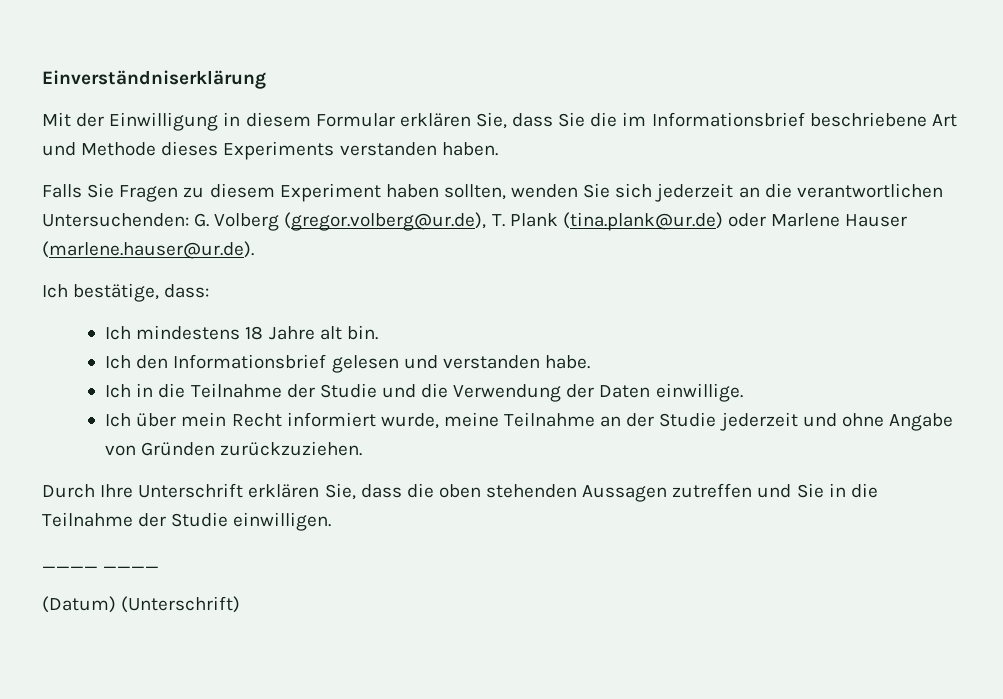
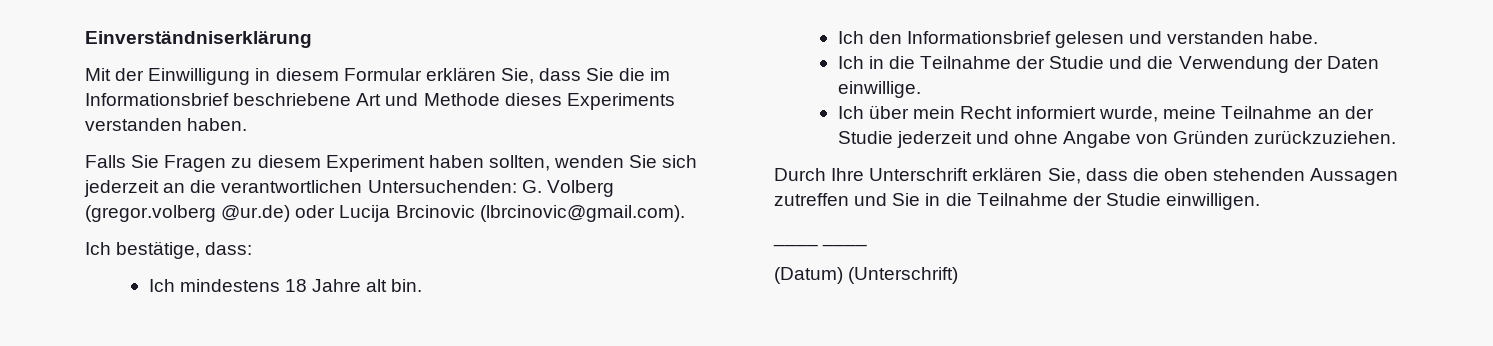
- Falls Sie Fragen zu diesem Experiment haben sollten, wenden Sie sich jederzeit an die verantwortlichen Untersuchenden: G. Volberg (gregor.volberg@ur.de), T. Plank (tina.plank@ur.de) oder Marlene Hauser (marlene.hauser@ur.de).
+ Falls Sie Fragen zu diesem Experiment haben sollten, wenden Sie sich jederzeit an die verantwortlichen Untersuchenden: G. Volberg (gregor.volberg @ur.de) oder Lucija Brcinovic (lbrcinovic@gmail.com).

